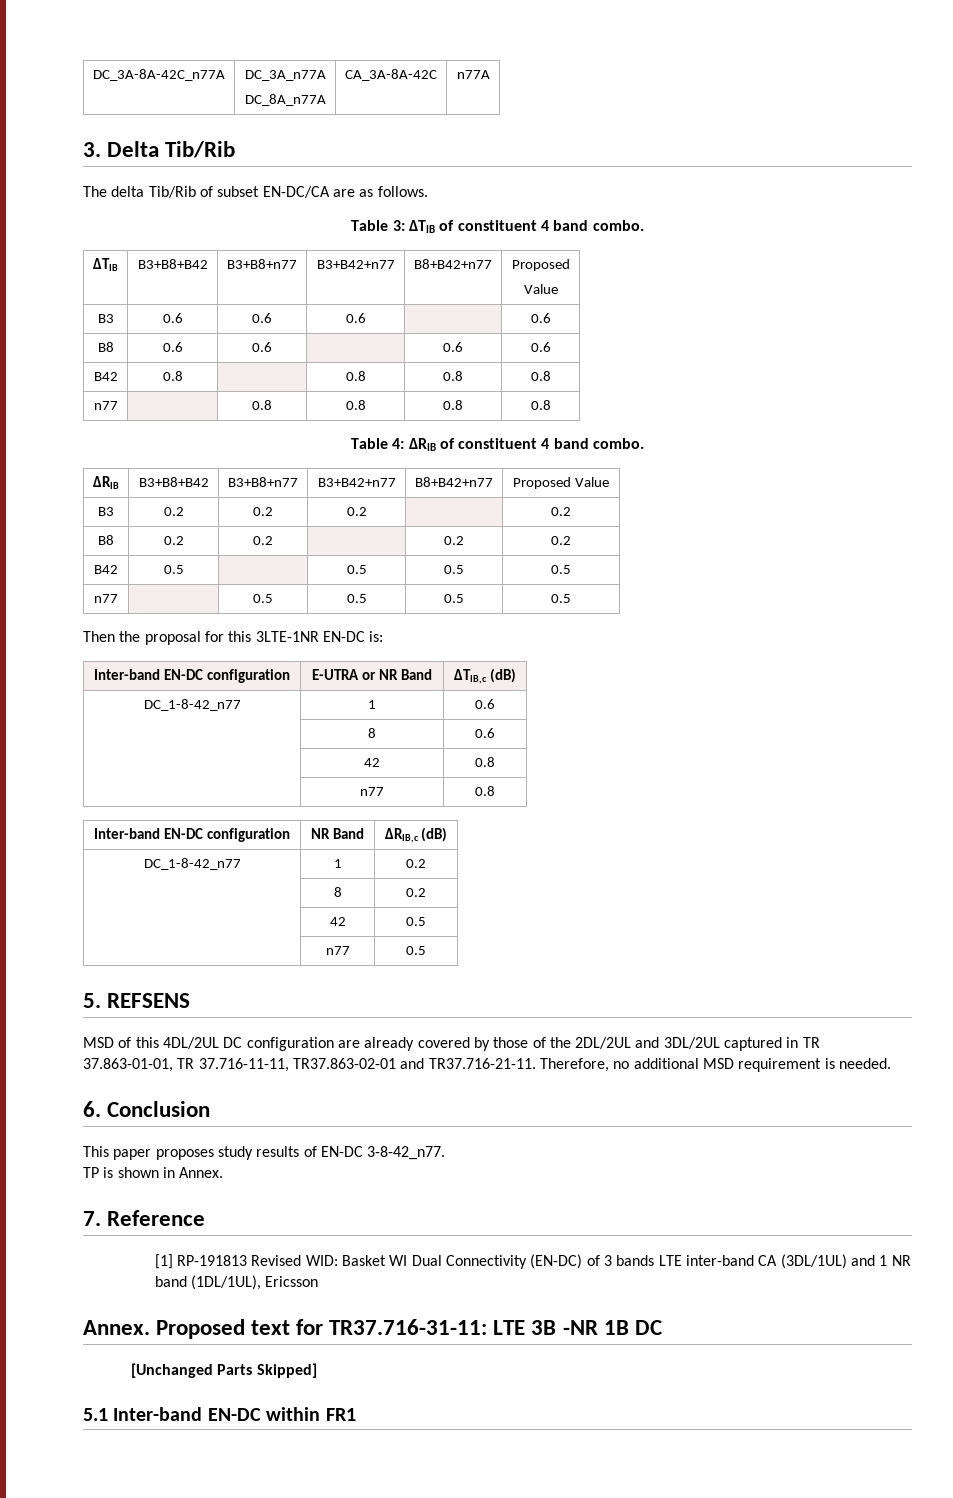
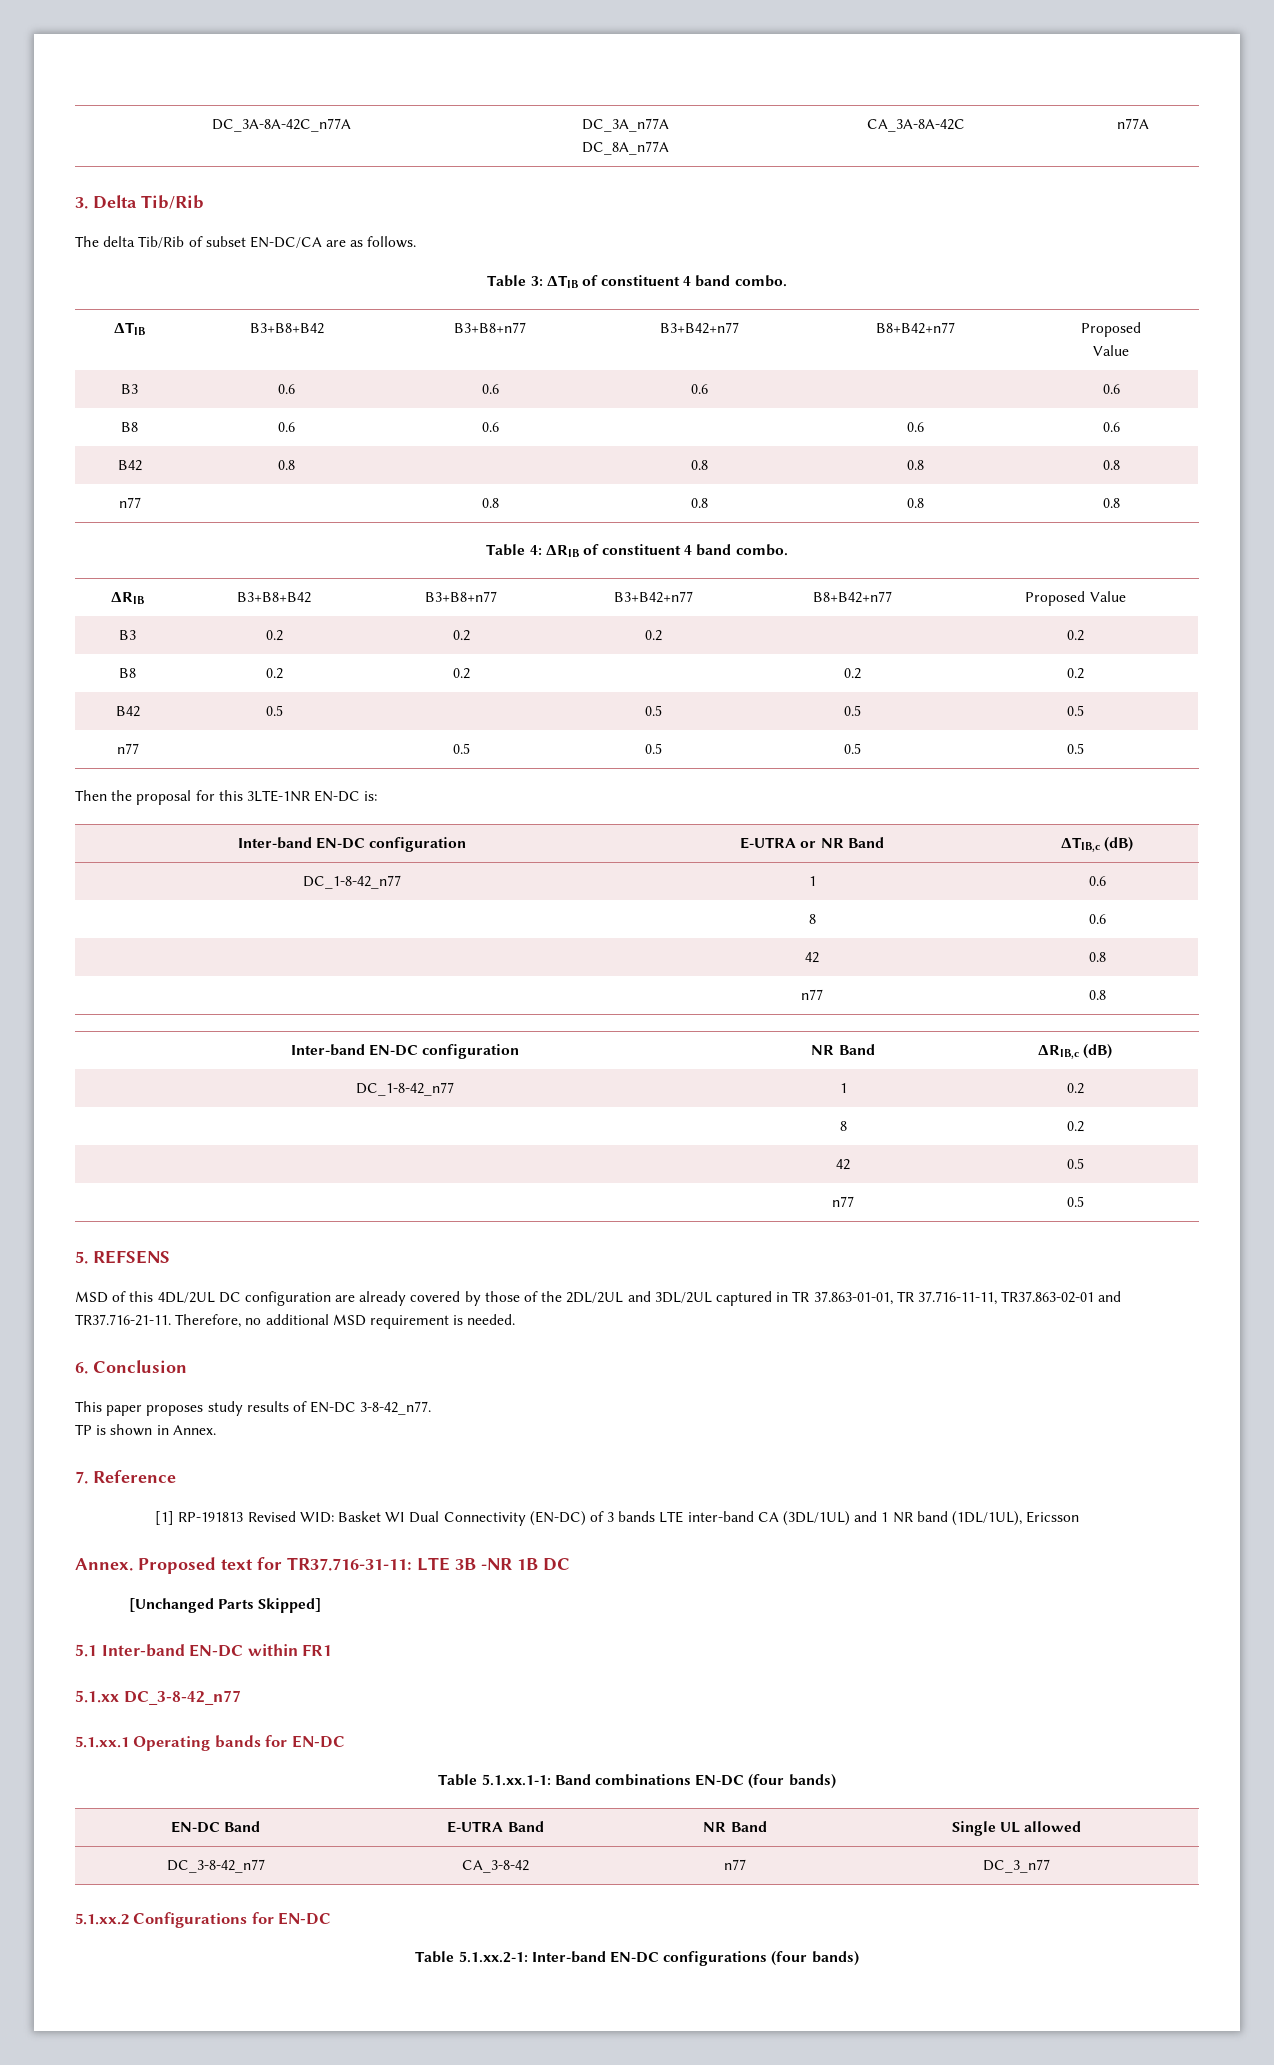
+ 5.1.xx DC_3-8-42_n77
+ 5.1.xx.1 Operating bands for EN-DC
+ Table 5.1.xx.1-1: Band combinations EN-DC (four bands)
+ EN-DC Band | E-UTRA Band | NR Band | Single UL allowed
+ DC_3-8-42_n77 | CA_3-8-42 | n77 | DC_3_n77
+ 5.1.xx.2 Configurations for EN-DC
+ Table 5.1.xx.2-1: Inter-band EN-DC configurations (four bands)

